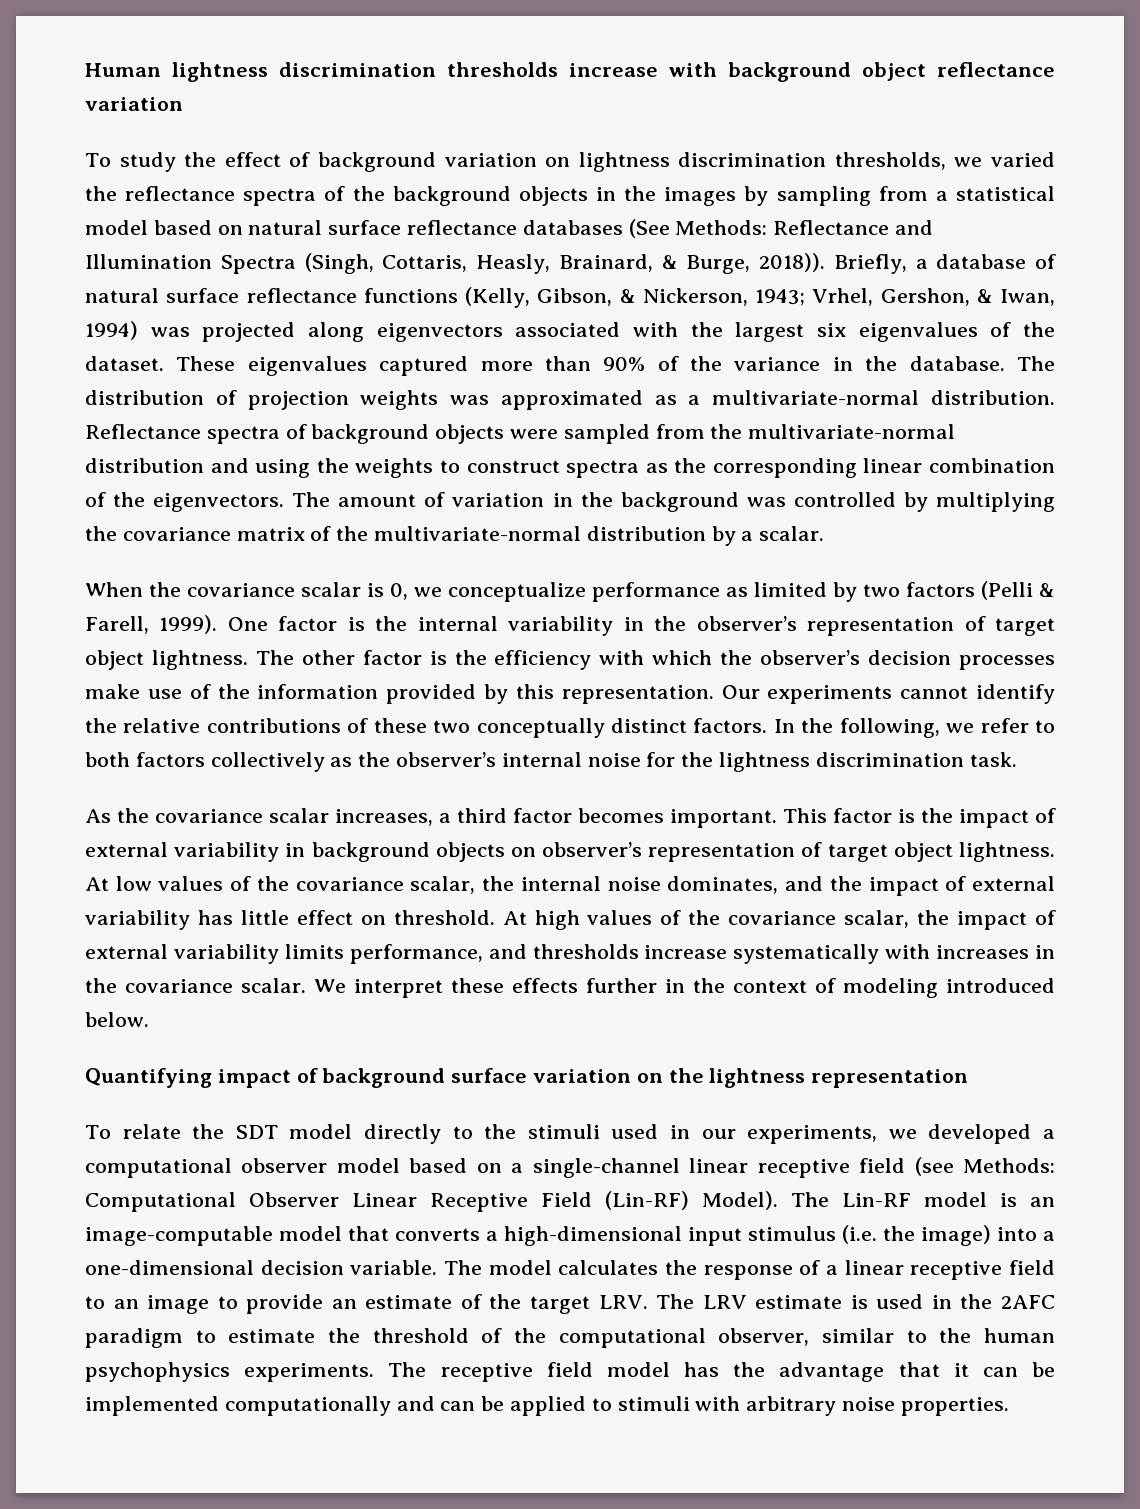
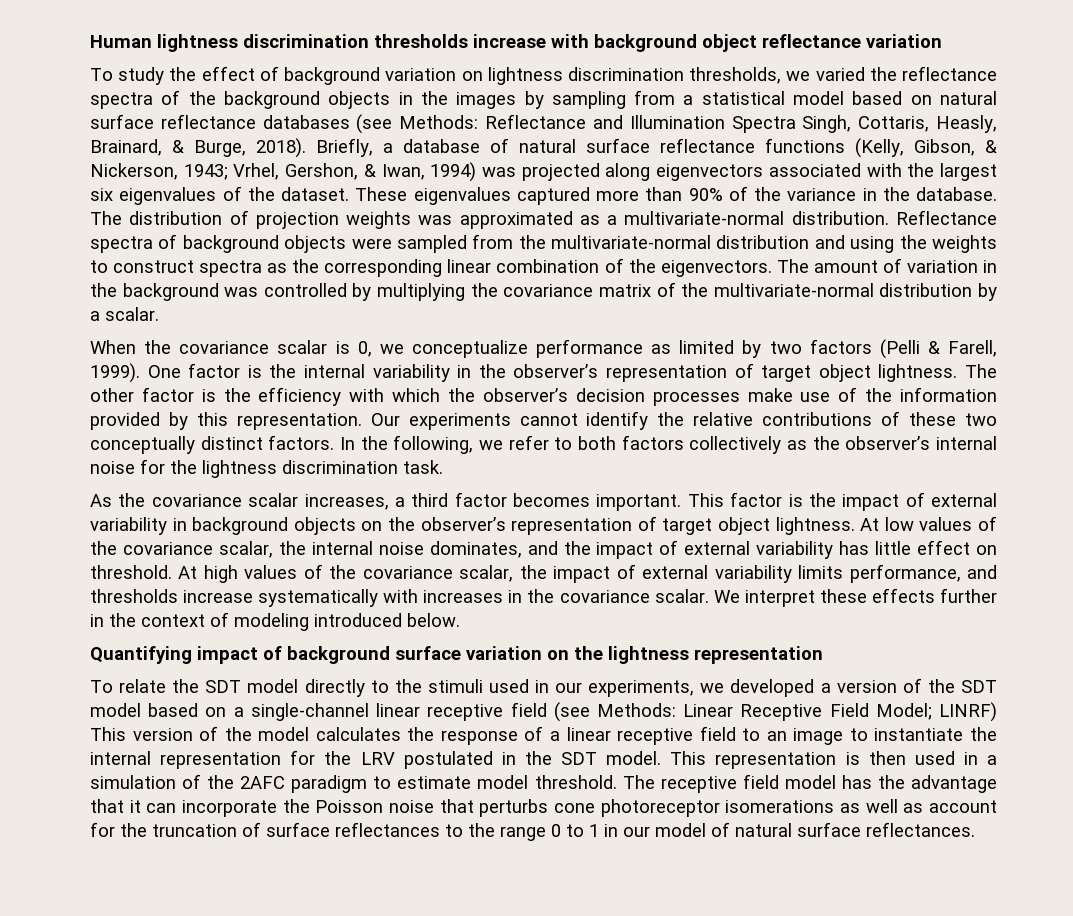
- To study the effect of background variation on lightness discrimination thresholds, we varied the reflectance spectra of the background objects in the images by sampling from a statistical model based on natural surface reflectance databases (See Methods: Reflectance and Illumination Spectra (Singh, Cottaris, Heasly, Brainard, & Burge, 2018)).
+ To study the effect of background variation on lightness discrimination thresholds, we varied the reflectance spectra of the background objects in the images by sampling from a statistical model based on natural surface reflectance databases (see Methods: Reflectance and Illumination Spectra Singh, Cottaris, Heasly, Brainard, & Burge, 2018).
- This factor is the impact of external variability in background objects on observer’s representation of target object lightness.
+ This factor is the impact of external variability in background objects on the observer’s representation of target object lightness.
- To relate the SDT model directly to the stimuli used in our experiments, we developed a computational observer model based on a single-channel linear receptive field (see Methods: Computational Observer Linear Receptive Field (Lin-RF) Model). The Lin-RF model is an image-computable model that converts a high-dimensional input stimulus (i.e. the image) into a one-dimensional decision variable. The model calculates the response of a linear receptive field to an image to provide an estimate of the target LRV. The LRV estimate is used in the 2AFC paradigm to estimate the threshold of the computational observer, similar to the human psychophysics experiments.
+ To relate the SDT model directly to the stimuli used in our experiments, we developed a version of the SDT model based on a single-channel linear receptive field (see Methods: Linear Receptive Field Model; LINRF) This version of the model calculates the response of a linear receptive field to an image to instantiate the internal representation for the LRV postulated in the SDT model. This representation is then used in a simulation of the 2AFC paradigm to estimate model threshold.
- The receptive field model has the advantage that it can be implemented computationally and can be applied to stimuli with arbitrary noise properties.
+ The receptive field model has the advantage that it can incorporate the Poisson noise that perturbs cone photoreceptor isomerations as well as account for the truncation of surface reflectances to the range 0 to 1 in our model of natural surface reflectances.

